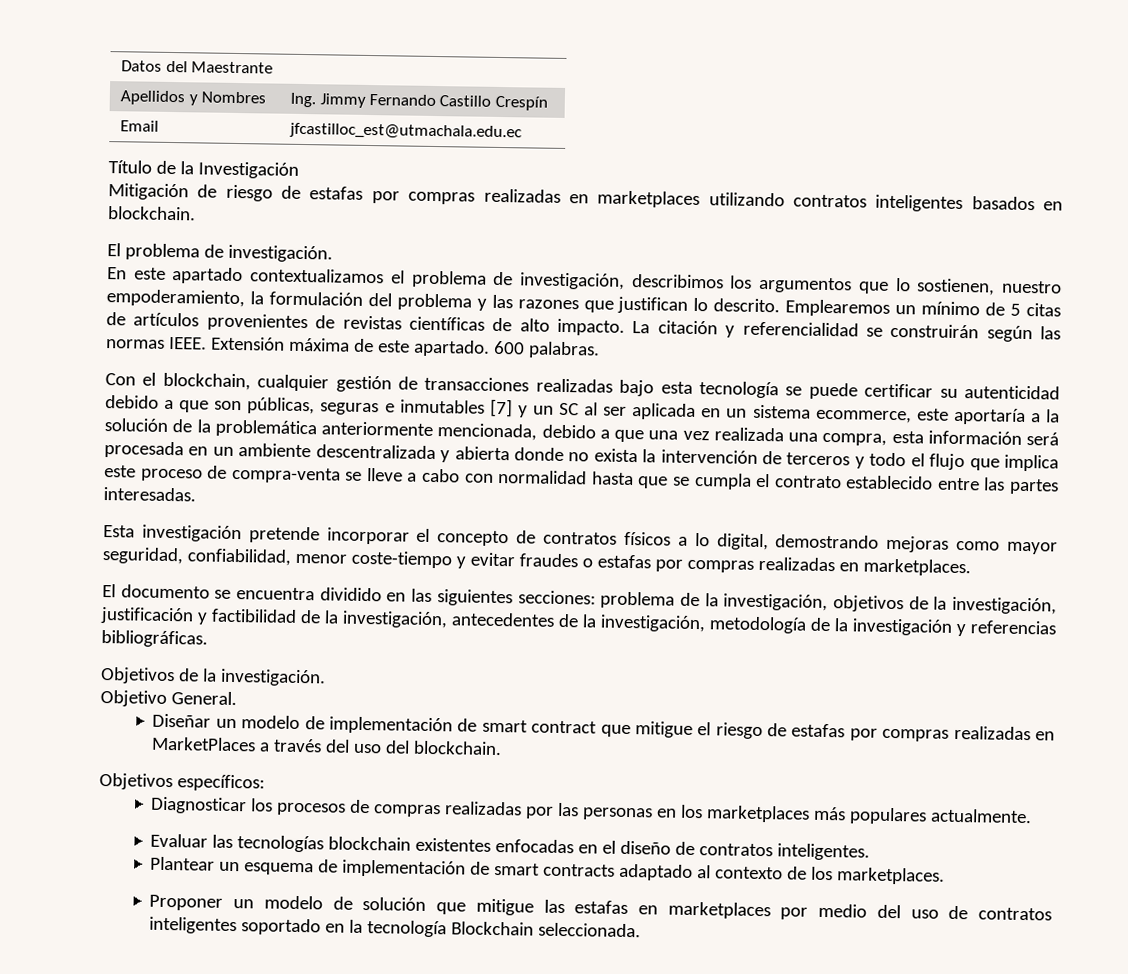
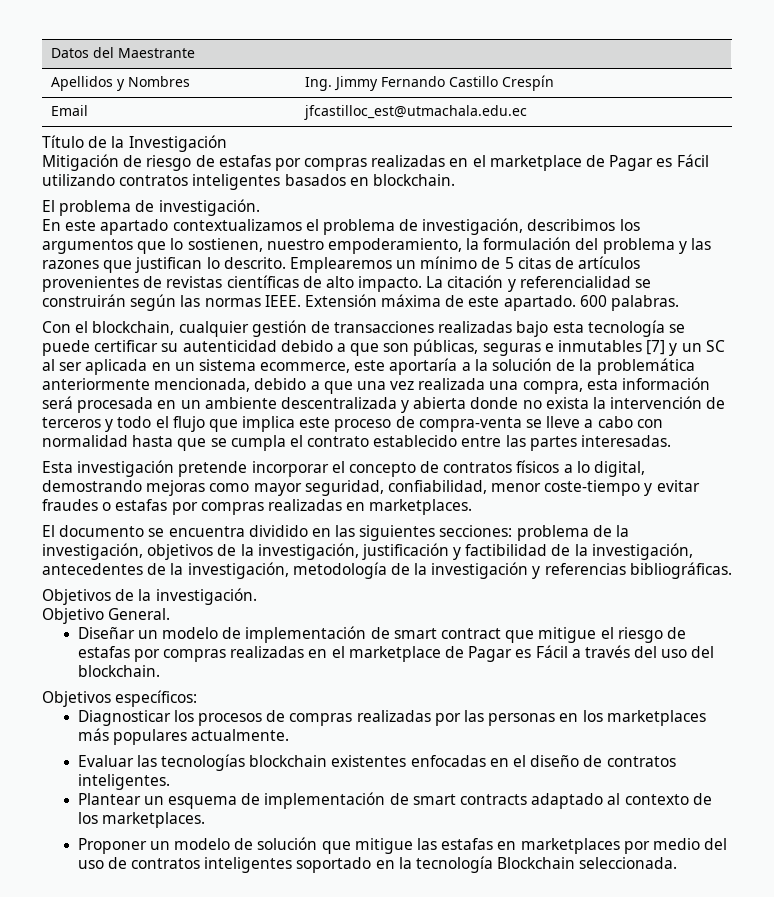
- Mitigación de riesgo de estafas por compras realizadas en marketplaces utilizando contratos inteligentes basados en blockchain.
+ Mitigación de riesgo de estafas por compras realizadas en el marketplace de Pagar es Fácil utilizando contratos inteligentes basados en blockchain.
- Diseñar un modelo de implementación de smart contract que mitigue el riesgo de estafas por compras realizadas en MarketPlaces a través del uso del blockchain.
+ Diseñar un modelo de implementación de smart contract que mitigue el riesgo de estafas por compras realizadas en el marketplace de Pagar es Fácil a través del uso del blockchain.

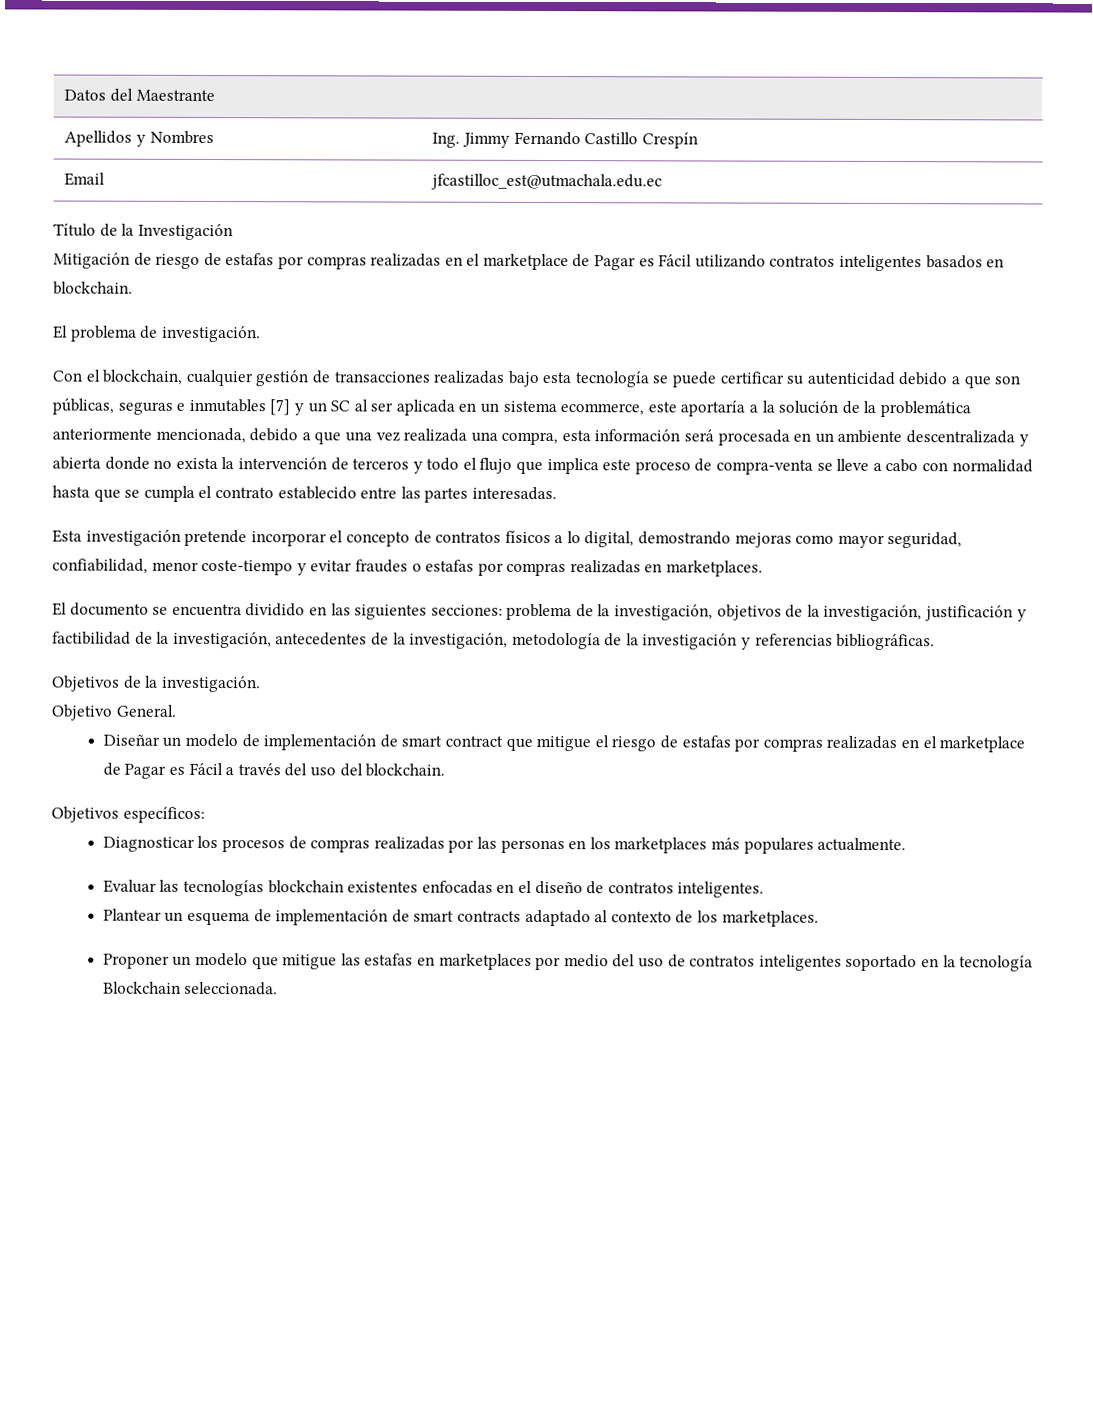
- En este apartado contextualizamos el problema de investigación, describimos los argumentos que lo sostienen, nuestro empoderamiento, la formulación del problema y las razones que justifican lo descrito. Emplearemos un mínimo de 5 citas de artículos provenientes de revistas científicas de alto impacto. La citación y referencialidad se construirán según las normas IEEE. Extensión máxima de este apartado. 600 palabras.
- Proponer un modelo de solución que mitigue las estafas en marketplaces por medio del uso de contratos inteligentes soportado en la tecnología Blockchain seleccionada.
+ Proponer un modelo que mitigue las estafas en marketplaces por medio del uso de contratos inteligentes soportado en la tecnología Blockchain seleccionada.

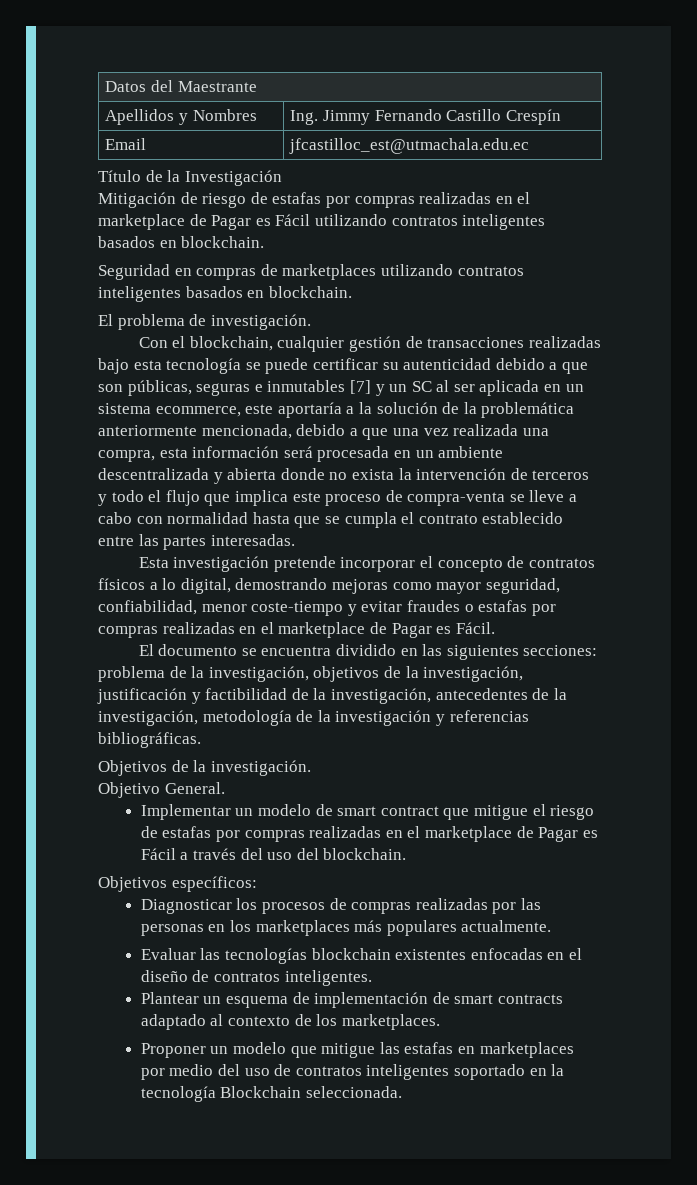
+ Seguridad en compras de marketplaces utilizando contratos inteligentes basados en blockchain.
- Esta investigación pretende incorporar el concepto de contratos físicos a lo digital, demostrando mejoras como mayor seguridad, confiabilidad, menor coste-tiempo y evitar fraudes o estafas por compras realizadas en marketplaces.
+ Esta investigación pretende incorporar el concepto de contratos físicos a lo digital, demostrando mejoras como mayor seguridad, confiabilidad, menor coste-tiempo y evitar fraudes o estafas por compras realizadas en el marketplace de Pagar es Fácil.
- Diseñar un modelo de implementación de smart contract que mitigue el riesgo de estafas por compras realizadas en el marketplace de Pagar es Fácil a través del uso del blockchain.
+ Implementar un modelo de smart contract que mitigue el riesgo de estafas por compras realizadas en el marketplace de Pagar es Fácil a través del uso del blockchain.

